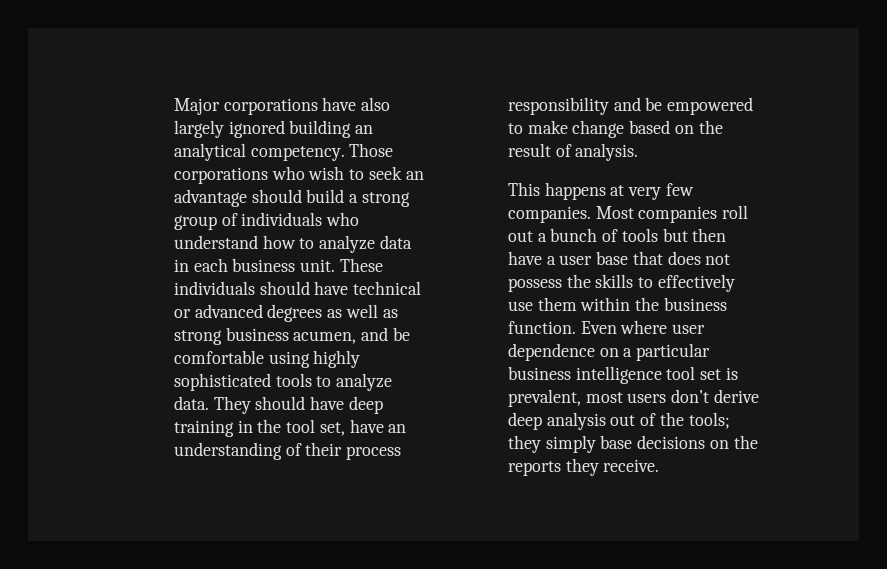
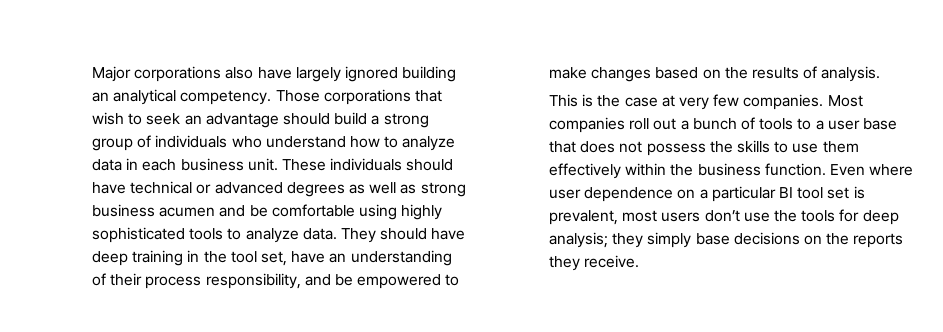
- Major corporations have also largely ignored building an analytical competency.
+ Major corporations also have largely ignored building an analytical competency.
- Those corporations who wish to seek an advantage should build a strong group of individuals who understand how to analyze data in each business unit.
+ Those corporations that wish to seek an advantage should build a strong group of individuals who understand how to analyze data in each business unit.
- These individuals should have technical or advanced degrees as well as strong business acumen, and be comfortable using highly sophisticated tools to analyze data.
+ These individuals should have technical or advanced degrees as well as strong business acumen and be comfortable using highly sophisticated tools to analyze data.
- They should have deep training in the tool set, have an understanding of their process responsibility and be empowered to make change based on the result of analysis.
+ They should have deep training in the tool set, have an understanding of their process responsibility, and be empowered to make changes based on the results of analysis.
- This happens at very few companies.
+ This is the case at very few companies.
- Most companies roll out a bunch of tools but then have a user base that does not possess the skills to effectively use them within the business function.
+ Most companies roll out a bunch of tools to a user base that does not possess the skills to use them effectively within the business function.
- Even where user dependence on a particular business intelligence tool set is prevalent, most users don’t derive deep analysis out of the tools; they simply base decisions on the reports they receive.
+ Even where user dependence on a particular BI tool set is prevalent, most users don’t use the tools for deep analysis; they simply base decisions on the reports they receive.

